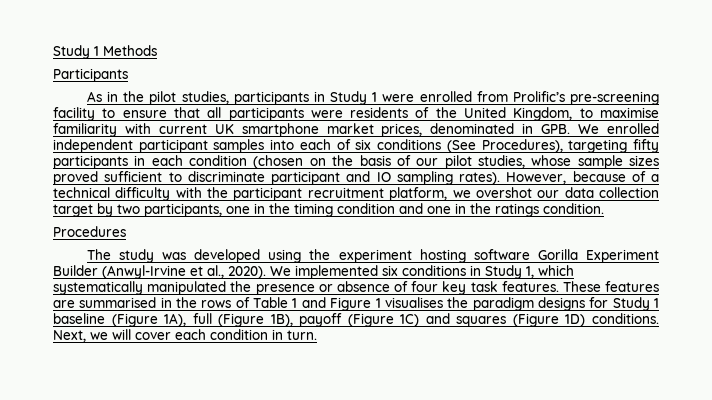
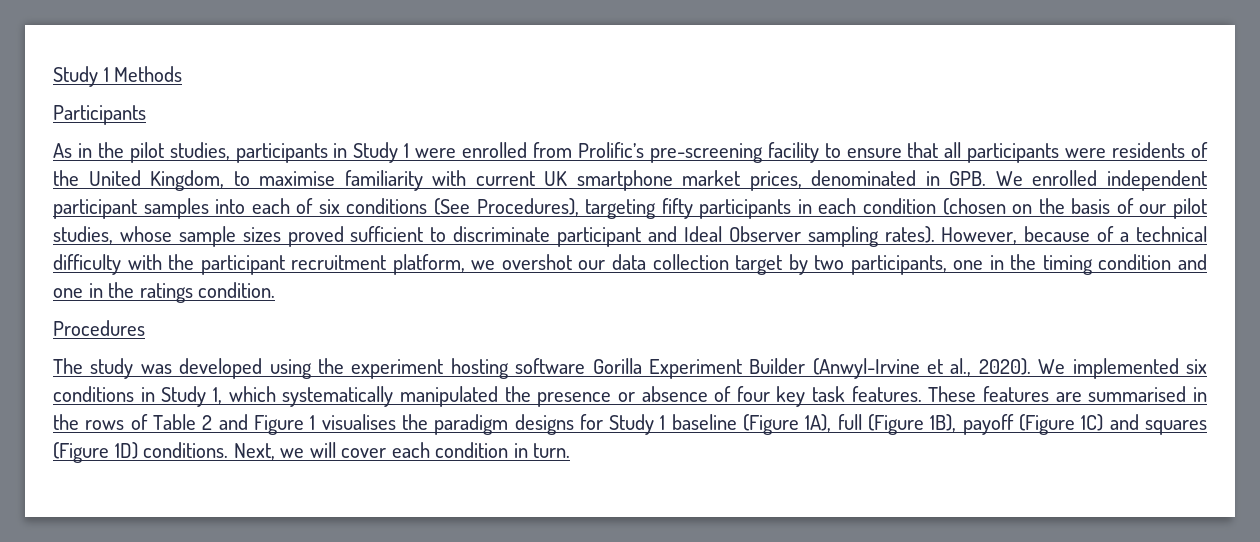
- As in the pilot studies, participants in Study 1 were enrolled from Prolific’s pre-screening facility to ensure that all participants were residents of the United Kingdom, to maximise familiarity with current UK smartphone market prices, denominated in GPB. We enrolled independent participant samples into each of six conditions (See Procedures), targeting fifty participants in each condition (chosen on the basis of our pilot studies, whose sample sizes proved sufficient to discriminate participant and IO sampling rates).
+ As in the pilot studies, participants in Study 1 were enrolled from Prolific’s pre-screening facility to ensure that all participants were residents of the United Kingdom, to maximise familiarity with current UK smartphone market prices, denominated in GPB. We enrolled independent participant samples into each of six conditions (See Procedures), targeting fifty participants in each condition (chosen on the basis of our pilot studies, whose sample sizes proved sufficient to discriminate participant and Ideal Observer sampling rates).
- These features are summarised in the rows of Table 1 and Figure 1 visualises the paradigm designs for Study 1 baseline (Figure 1A), full (Figure 1B), payoff (Figure 1C) and squares (Figure 1D) conditions.
+ These features are summarised in the rows of Table 2 and Figure 1 visualises the paradigm designs for Study 1 baseline (Figure 1A), full (Figure 1B), payoff (Figure 1C) and squares (Figure 1D) conditions.

